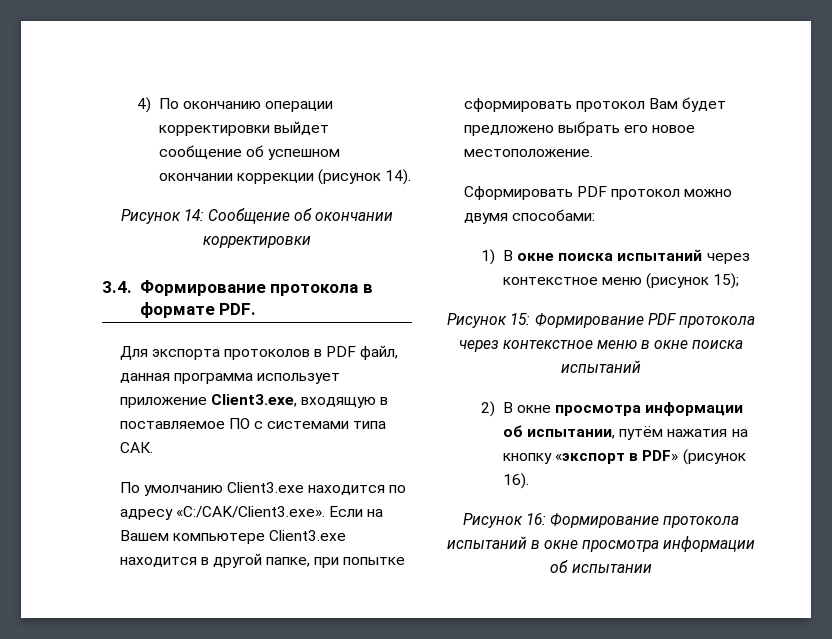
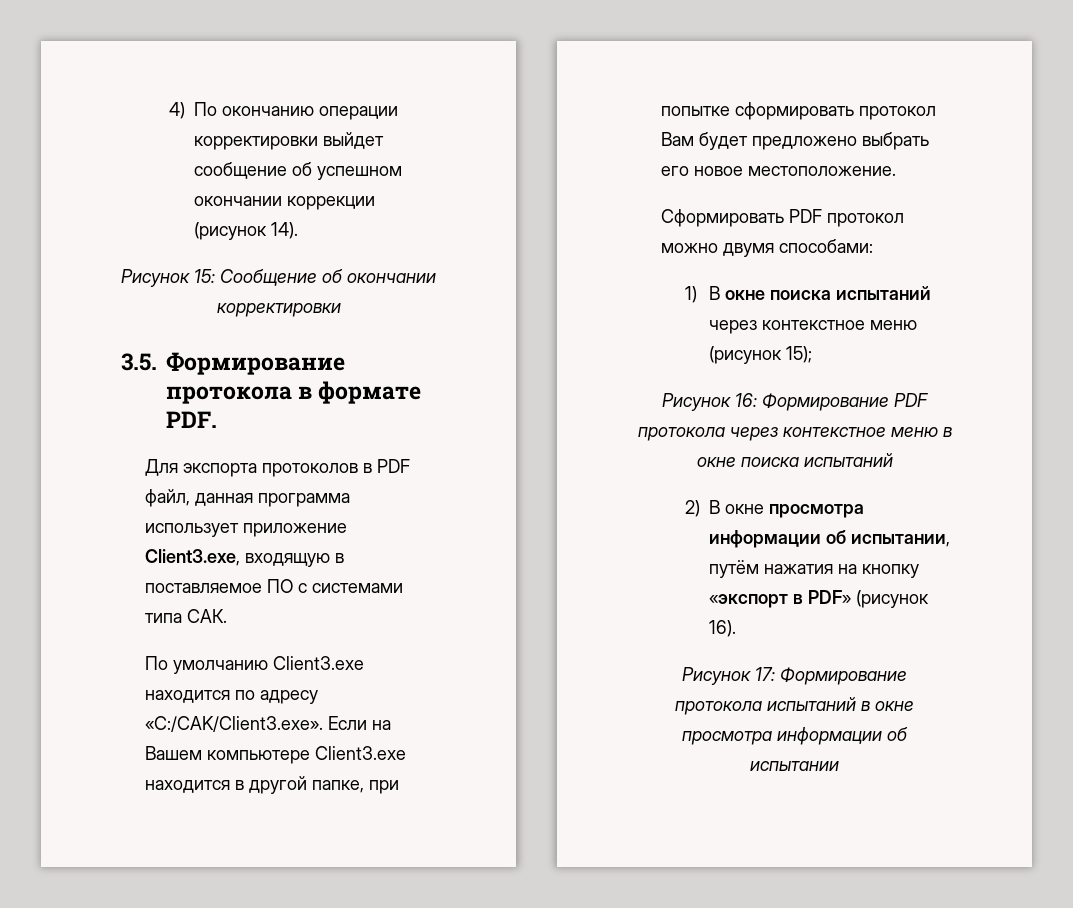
- Рисунок 14: Сообщение об окончании корректировки
+ Рисунок 15: Сообщение об окончании корректировки
- 3.4. Формирование протокола в формате PDF.
+ 3.5. Формирование протокола в формате PDF.
- Рисунок 15: Формирование PDF протокола через контекстное меню в окне поиска испытаний
+ Рисунок 16: Формирование PDF протокола через контекстное меню в окне поиска испытаний
- Рисунок 16: Формирование протокола испытаний в окне просмотра информации об испытании
+ Рисунок 17: Формирование протокола испытаний в окне просмотра информации об испытании

